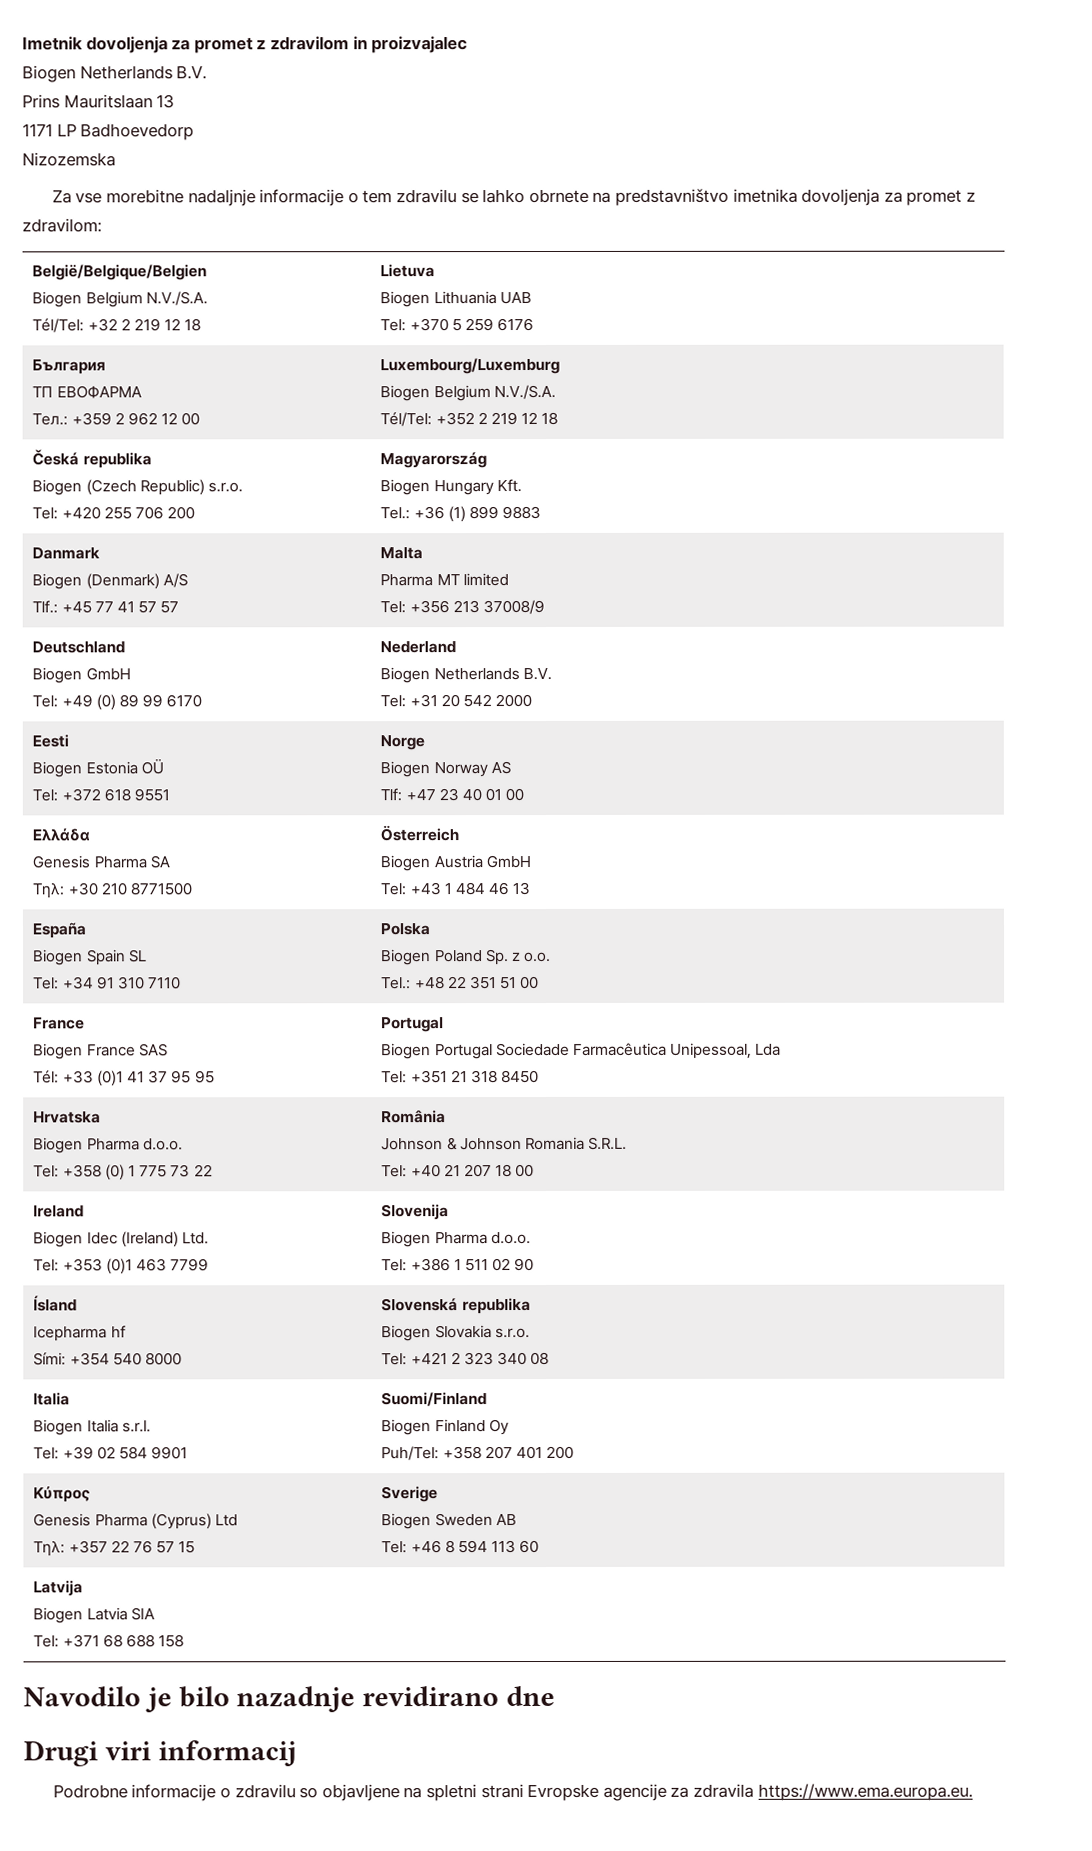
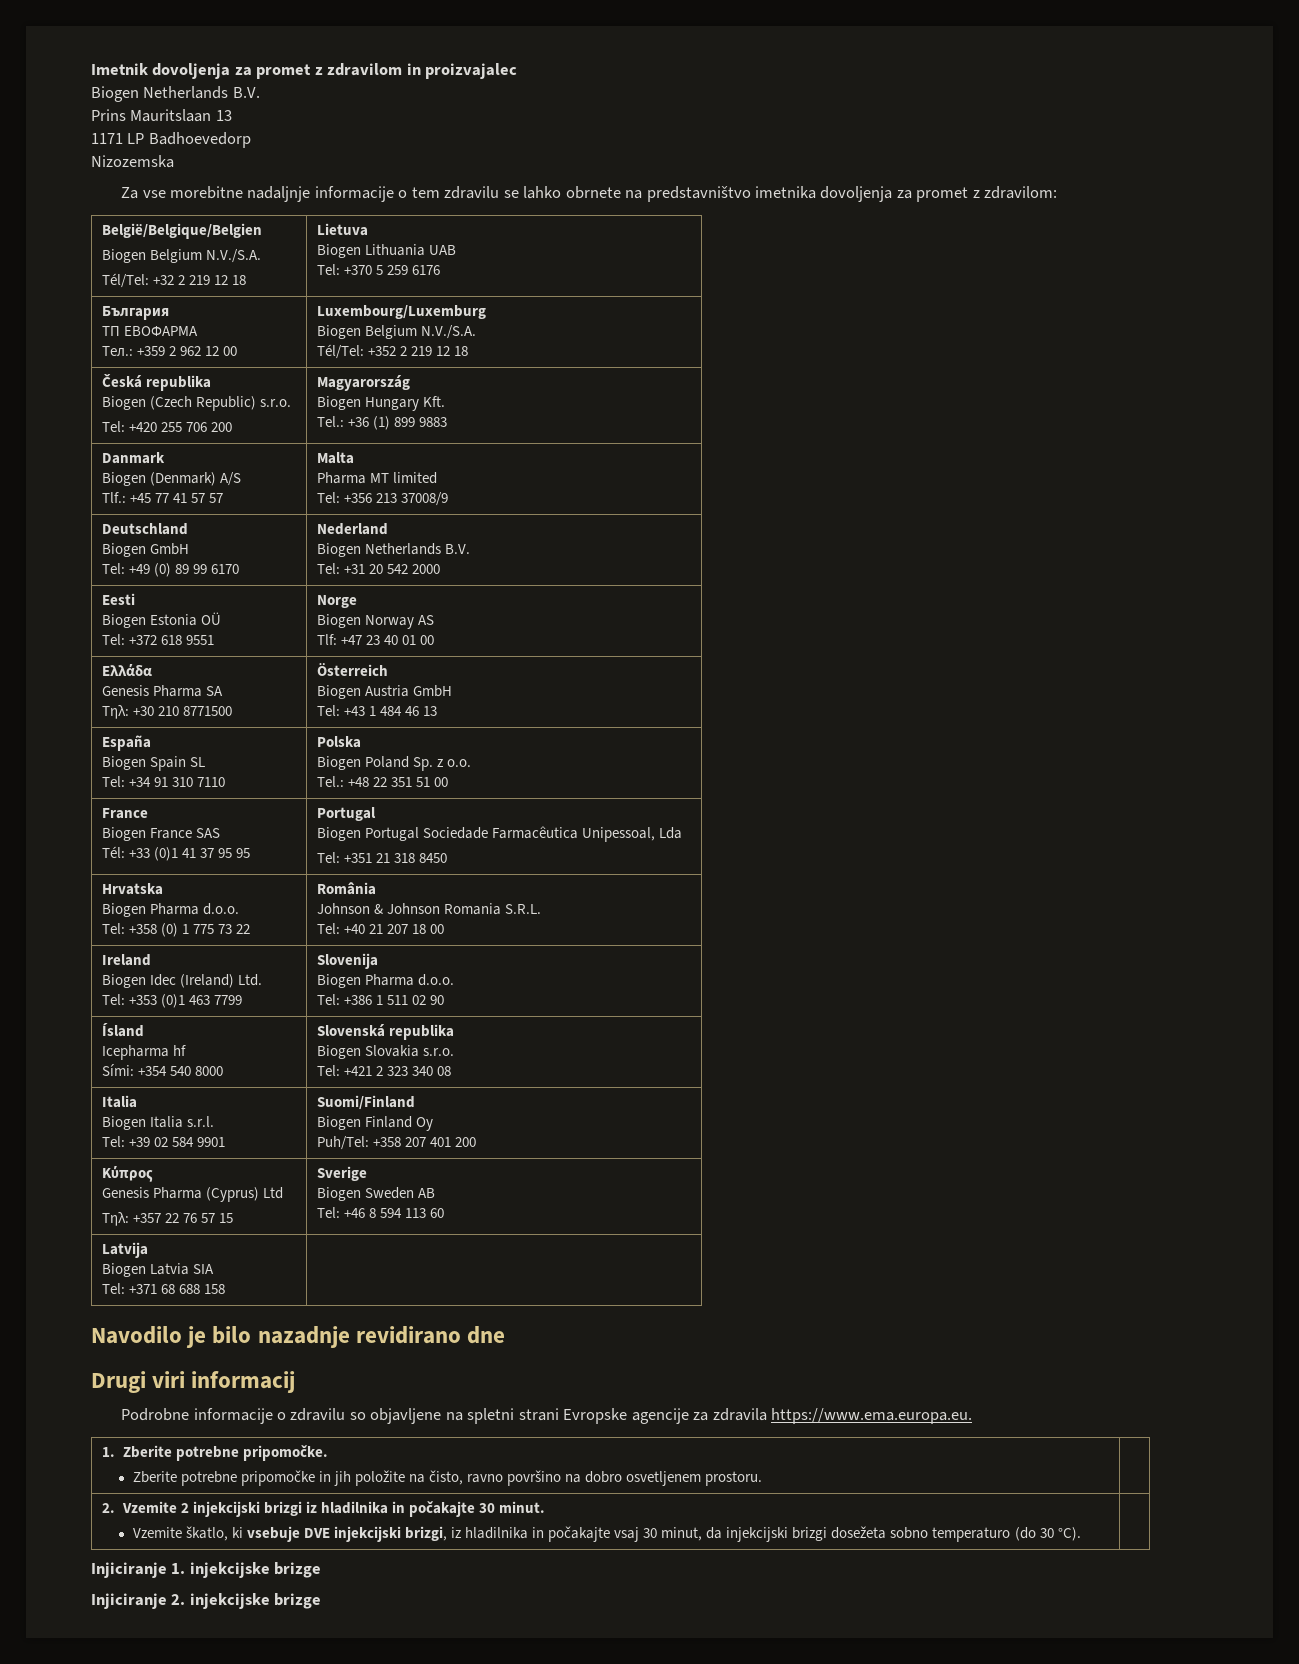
+ 1. Zberite potrebne pripomočke.
+ Zberite potrebne pripomočke in jih položite na čisto, ravno površino na dobro osvetljenem prostoru. |
+ 2. Vzemite 2 injekcijski brizgi iz hladilnika in počakajte 30 minut.
+ Vzemite škatlo, ki vsebuje DVE injekcijski brizgi, iz hladilnika in počakajte vsaj 30 minut, da injekcijski brizgi dosežeta sobno temperaturo (do 30 °C). |
+ Injiciranje 1. injekcijske brizge
+ Injiciranje 2. injekcijske brizge

